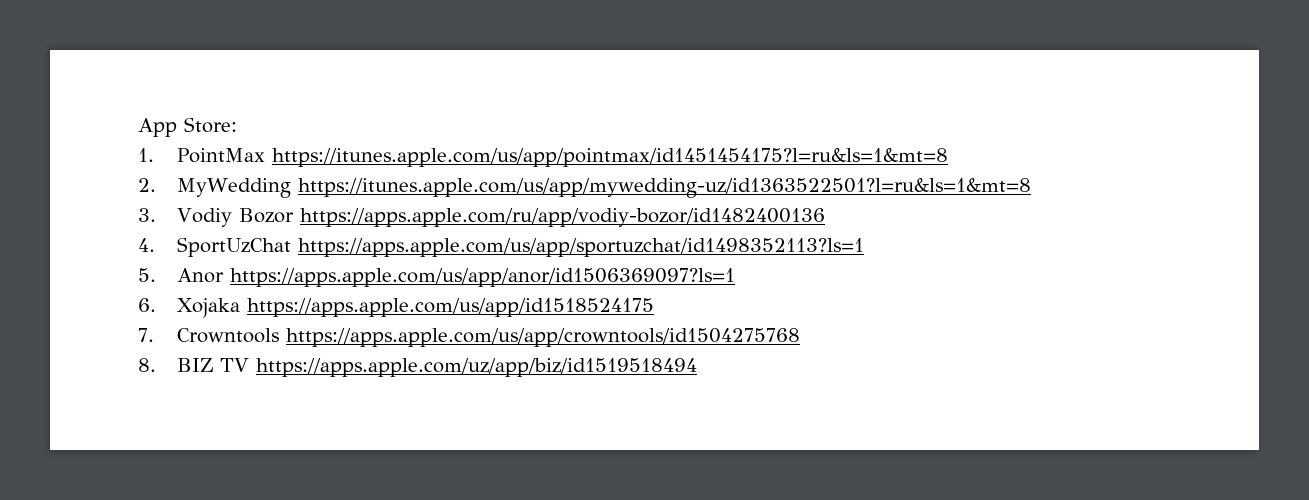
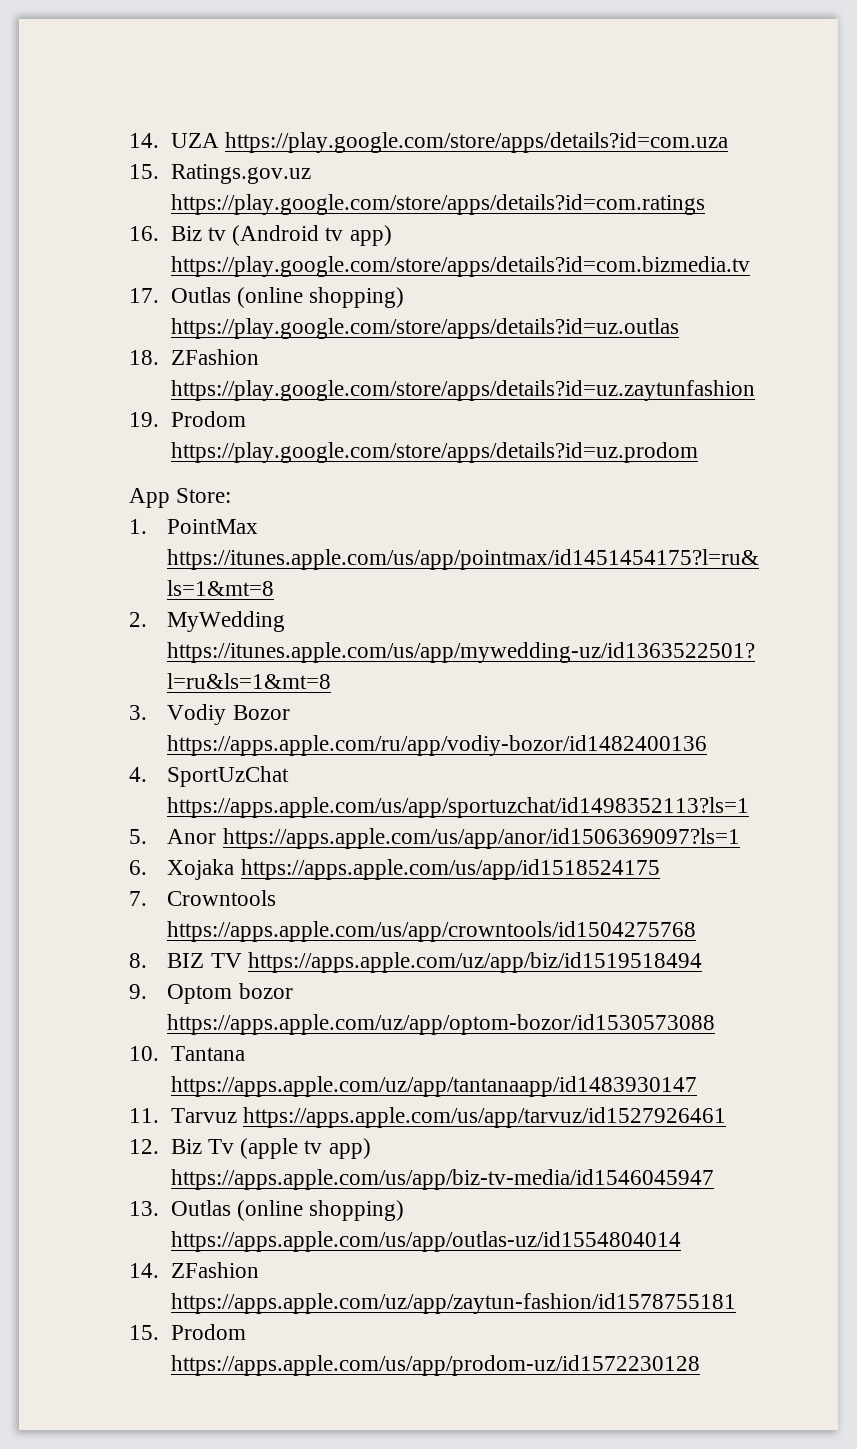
+ 14. UZA https://play.google.com/store/apps/details?id=com.uza
+ 15. Ratings.gov.uz https://play.google.com/store/apps/details?id=com.ratings
+ 16. Biz tv (Android tv app) https://play.google.com/store/apps/details?id=com.bizmedia.tv
+ 17. Outlas (online shopping) https://play.google.com/store/apps/details?id=uz.outlas
+ 18. ZFashion https://play.google.com/store/apps/details?id=uz.zaytunfashion
+ 19. Prodom https://play.google.com/store/apps/details?id=uz.prodom
+ 9. Optom bozor https://apps.apple.com/uz/app/optom-bozor/id1530573088
+ 10. Tantana https://apps.apple.com/uz/app/tantanaapp/id1483930147
+ 11. Tarvuz https://apps.apple.com/us/app/tarvuz/id1527926461
+ 12. Biz Tv (apple tv app) https://apps.apple.com/us/app/biz-tv-media/id1546045947
+ 13. Outlas (online shopping) https://apps.apple.com/us/app/outlas-uz/id1554804014
+ 14. ZFashion https://apps.apple.com/uz/app/zaytun-fashion/id1578755181
+ 15. Prodom https://apps.apple.com/us/app/prodom-uz/id1572230128

